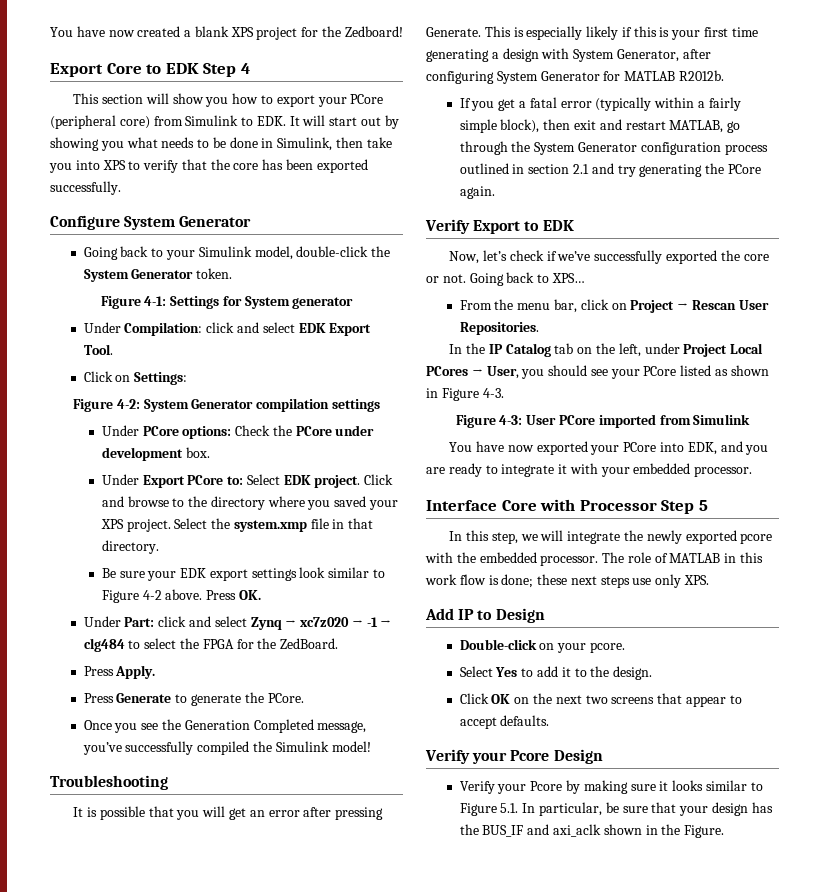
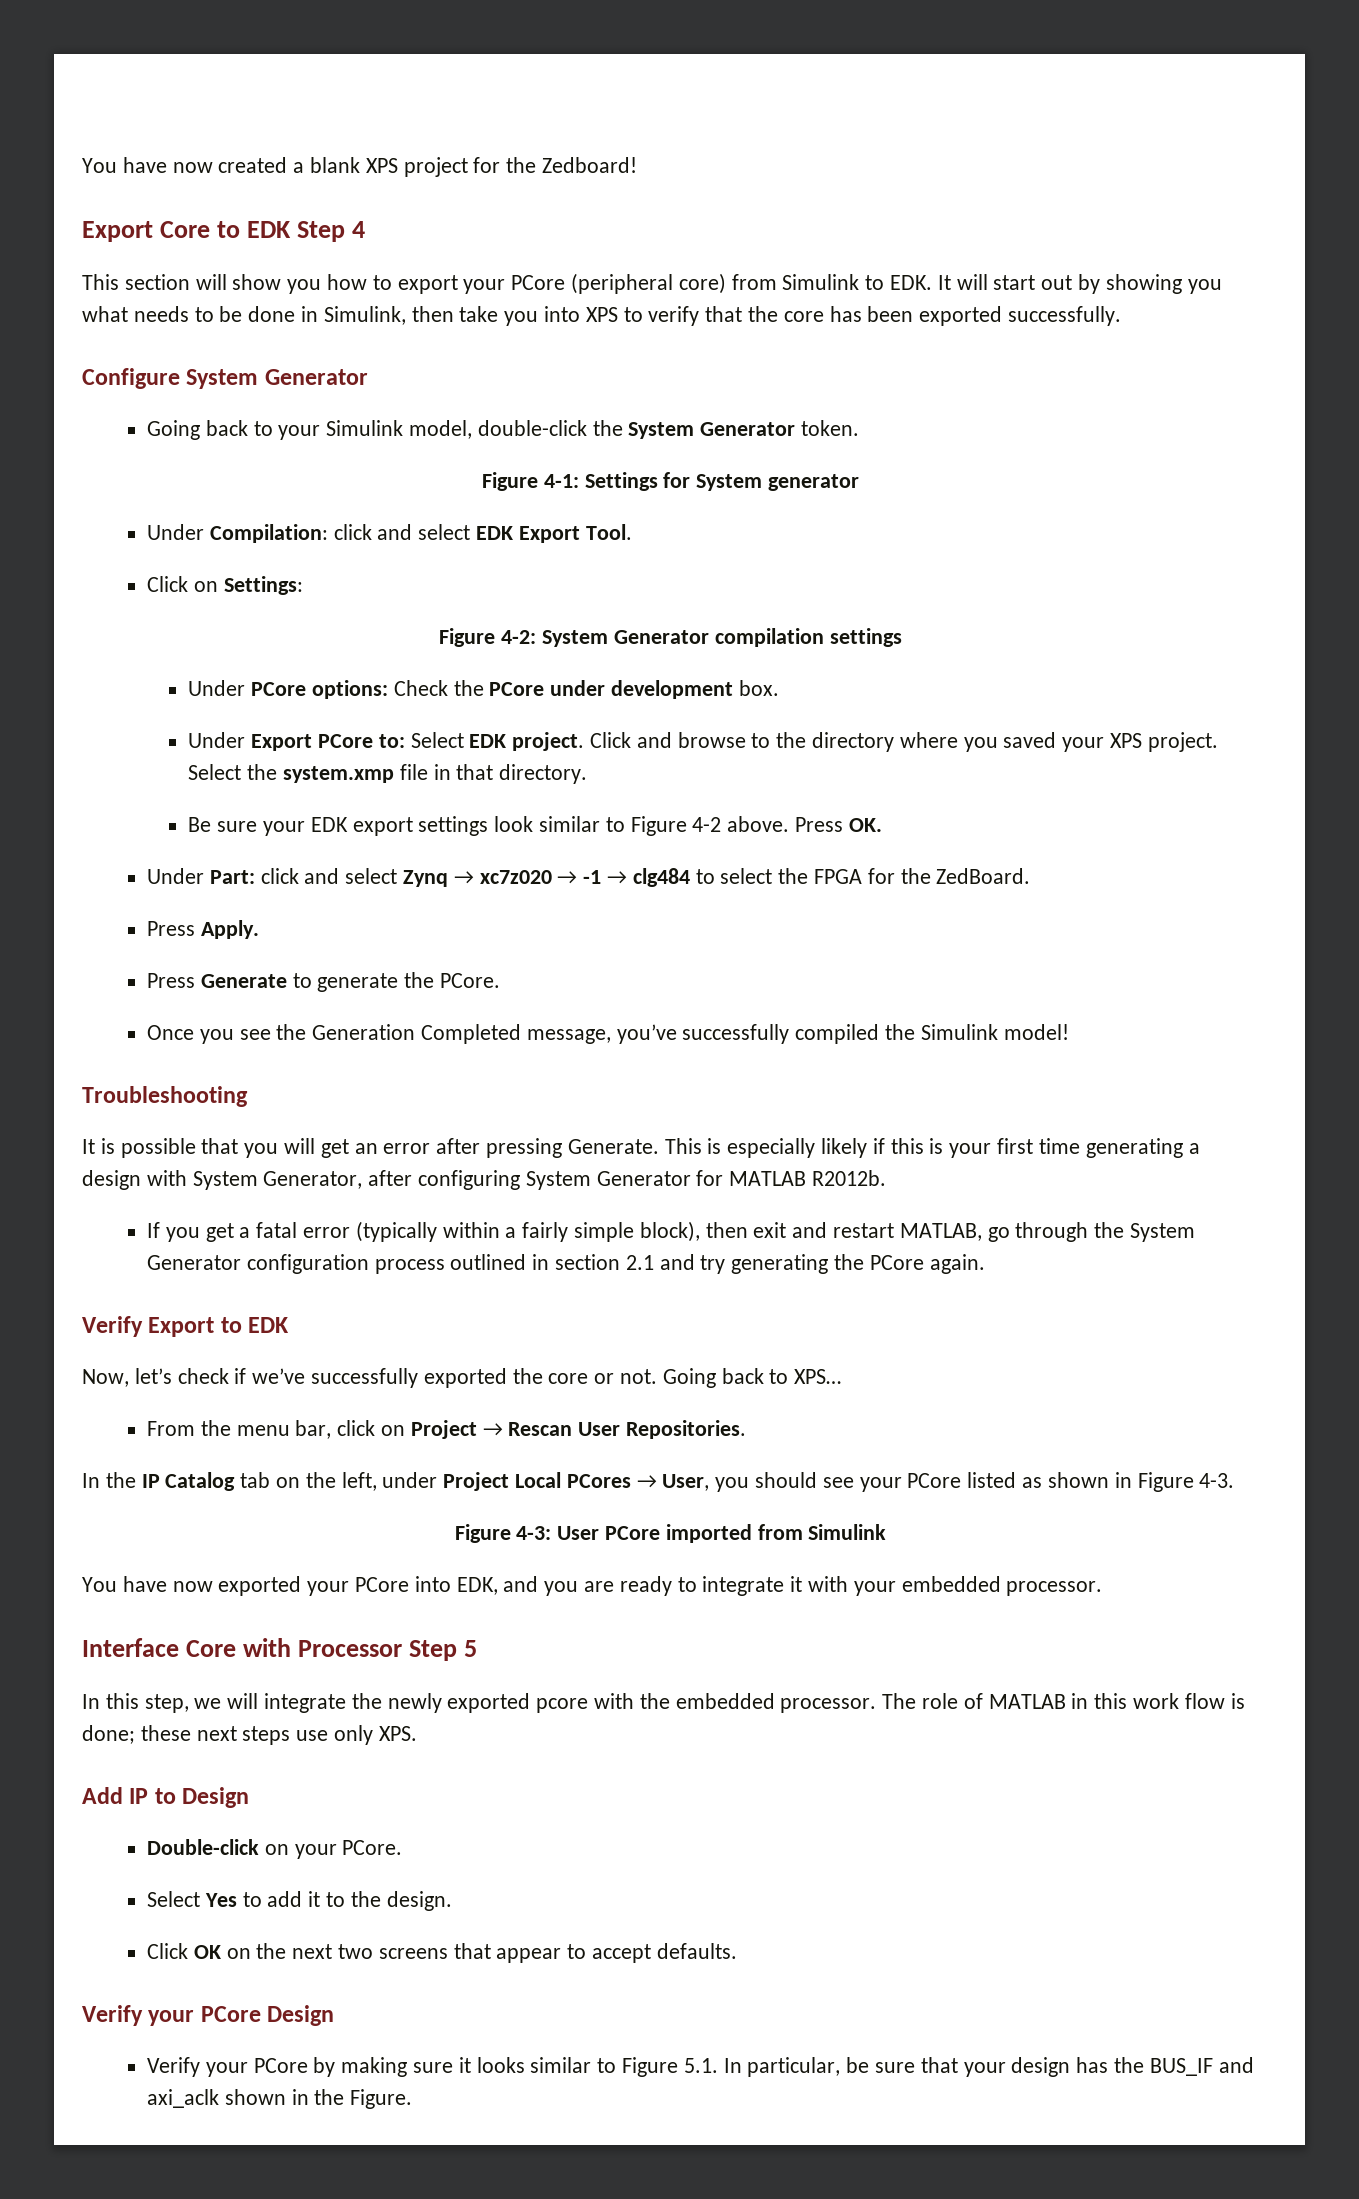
- Double-click on your pcore.
+ Double-click on your PCore.
- Verify your Pcore Design
+ Verify your PCore Design
- Verify your Pcore by making sure it looks similar to Figure 5.1. In particular, be sure that your design has the BUS_IF and axi_aclk shown in the Figure.
+ Verify your PCore by making sure it looks similar to Figure 5.1. In particular, be sure that your design has the BUS_IF and axi_aclk shown in the Figure.

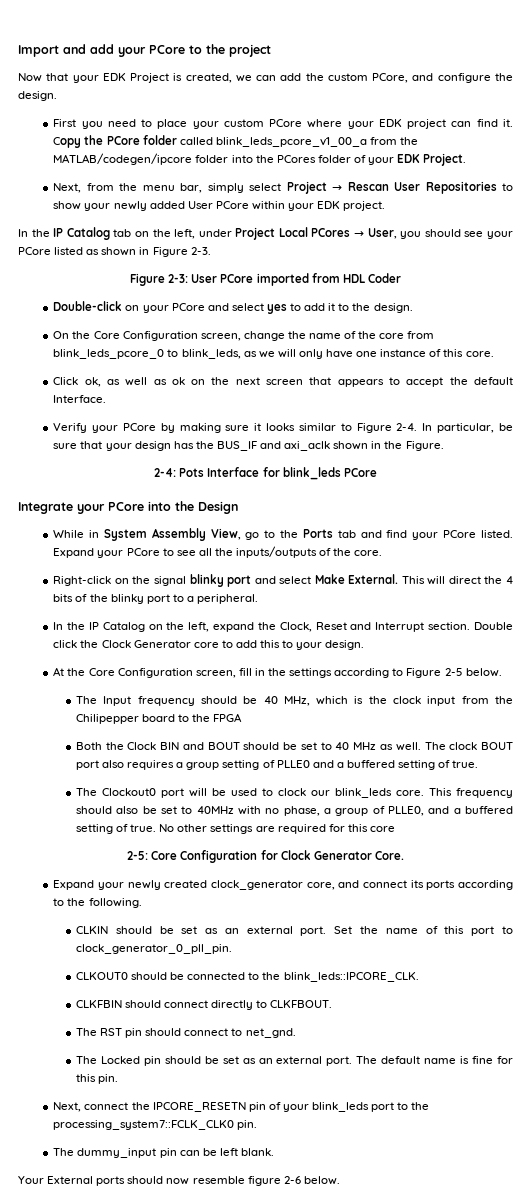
- You have now created a blank XPS project for the Zedboard!
- Export Core to EDK Step 4
- This section will show you how to export your PCore (peripheral core) from Simulink to EDK. It will start out by showing you what needs to be done in Simulink, then take you into XPS to verify that the core has been exported successfully.
- Configure System Generator
- Going back to your Simulink model, double-click the System Generator token.
- Figure 4-1: Settings for System generator
- Under Compilation: click and select EDK Export Tool.
- Click on Settings:
- Figure 4-2: System Generator compilation settings
- Under PCore options: Check the PCore under development box.
- Under Export PCore to: Select EDK project. Click and browse to the directory where you saved your XPS project. Select the system.xmp file in that directory.
- Be sure your EDK export settings look similar to Figure 4-2 above. Press OK.
- Under Part: click and select Zynq → xc7z020 → -1 → clg484 to select the FPGA for the ZedBoard.
- Press Apply.
- Press Generate to generate the PCore.
- Once you see the Generation Completed message, you’ve successfully compiled the Simulink model!
- Troubleshooting
- It is possible that you will get an error after pressing Generate. This is especially likely if this is your first time generating a design with System Generator, after configuring System Generator for MATLAB R2012b.
- If you get a fatal error (typically within a fairly simple block), then exit and restart MATLAB, go through the System Generator configuration process outlined in section 2.1 and try generating the PCore again.
- Verify Export to EDK
- Now, let’s check if we’ve successfully exported the core or not. Going back to XPS…
- From the menu bar, click on Project → Rescan User Repositories.
+ Import and add your PCore to the project
+ Now that your EDK Project is created, we can add the custom PCore, and configure the design.
+ First you need to place your custom PCore where your EDK project can find it. Copy the PCore folder called blink_leds_pcore_v1_00_a from the MATLAB/codegen/ipcore folder into the PCores folder of your EDK Project.
+ Next, from the menu bar, simply select Project → Rescan User Repositories to show your newly added User PCore within your EDK project.
- In the IP Catalog tab on the left, under Project Local PCores → User, you should see your PCore listed as shown in Figure 4-3.
- Figure 4-3: User PCore imported from Simulink
- You have now exported your PCore into EDK, and you are ready to integrate it with your embedded processor.
- Interface Core with Processor Step 5
- In this step, we will integrate the newly exported pcore with the embedded processor. The role of MATLAB in this work flow is done; these next steps use only XPS.
- Add IP to Design
+ In the IP Catalog tab on the left, under Project Local PCores → User, you should see your PCore listed as shown in Figure 2-3.
+ Figure 2-3: User PCore imported from HDL Coder
- Double-click on your PCore.
- Select Yes to add it to the design.
+ Double-click on your PCore and select yes to add it to the design.
- Click OK on the next two screens that appear to accept defaults.
- Verify your PCore Design
+ On the Core Configuration screen, change the name of the core from blink_leds_pcore_0 to blink_leds, as we will only have one instance of this core.
+ Click ok, as well as ok on the next screen that appears to accept the default Interface.
- Verify your PCore by making sure it looks similar to Figure 5.1. In particular, be sure that your design has the BUS_IF and axi_aclk shown in the Figure.
+ Verify your PCore by making sure it looks similar to Figure 2-4. In particular, be sure that your design has the BUS_IF and axi_aclk shown in the Figure.
+ 2-4: Pots Interface for blink_leds PCore
+ Integrate your PCore into the Design
+ While in System Assembly View, go to the Ports tab and find your PCore listed. Expand your PCore to see all the inputs/outputs of the core.
+ Right-click on the signal blinky port and select Make External. This will direct the 4 bits of the blinky port to a peripheral.
+ In the IP Catalog on the left, expand the Clock, Reset and Interrupt section. Double click the Clock Generator core to add this to your design.
+ At the Core Configuration screen, fill in the settings according to Figure 2-5 below.
+ The Input frequency should be 40 MHz, which is the clock input from the Chilipepper board to the FPGA
+ Both the Clock BIN and BOUT should be set to 40 MHz as well. The clock BOUT port also requires a group setting of PLLE0 and a buffered setting of true.
+ The Clockout0 port will be used to clock our blink_leds core. This frequency should also be set to 40MHz with no phase, a group of PLLE0, and a buffered setting of true. No other settings are required for this core
+ 2-5: Core Configuration for Clock Generator Core.
+ Expand your newly created clock_generator core, and connect its ports according to the following.
+ CLKIN should be set as an external port. Set the name of this port to clock_generator_0_pll_pin.
+ CLKOUT0 should be connected to the blink_leds::IPCORE_CLK.
+ CLKFBIN should connect directly to CLKFBOUT.
+ The RST pin should connect to net_gnd.
+ The Locked pin should be set as an external port. The default name is fine for this pin.
+ Next, connect the IPCORE_RESETN pin of your blink_leds port to the processing_system7::FCLK_CLK0 pin.
+ The dummy_input pin can be left blank.
+ Your External ports should now resemble figure 2-6 below.

